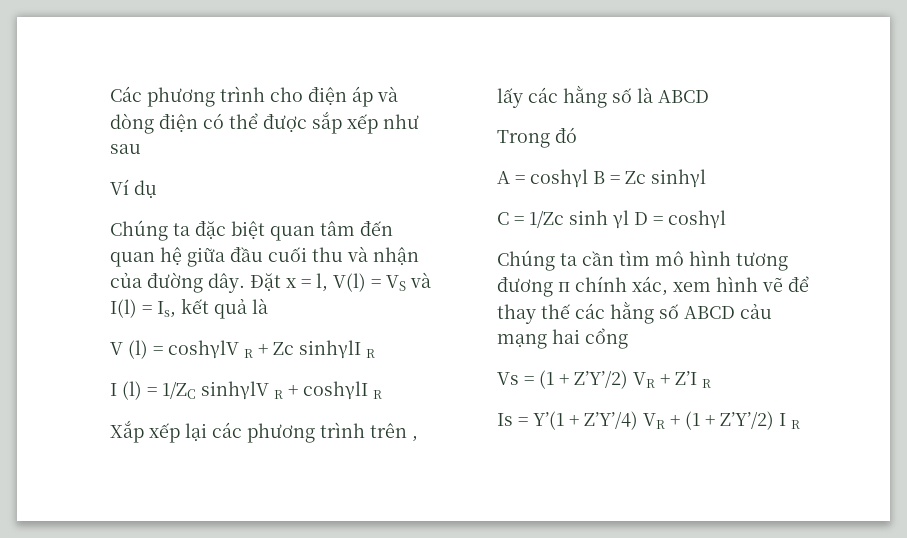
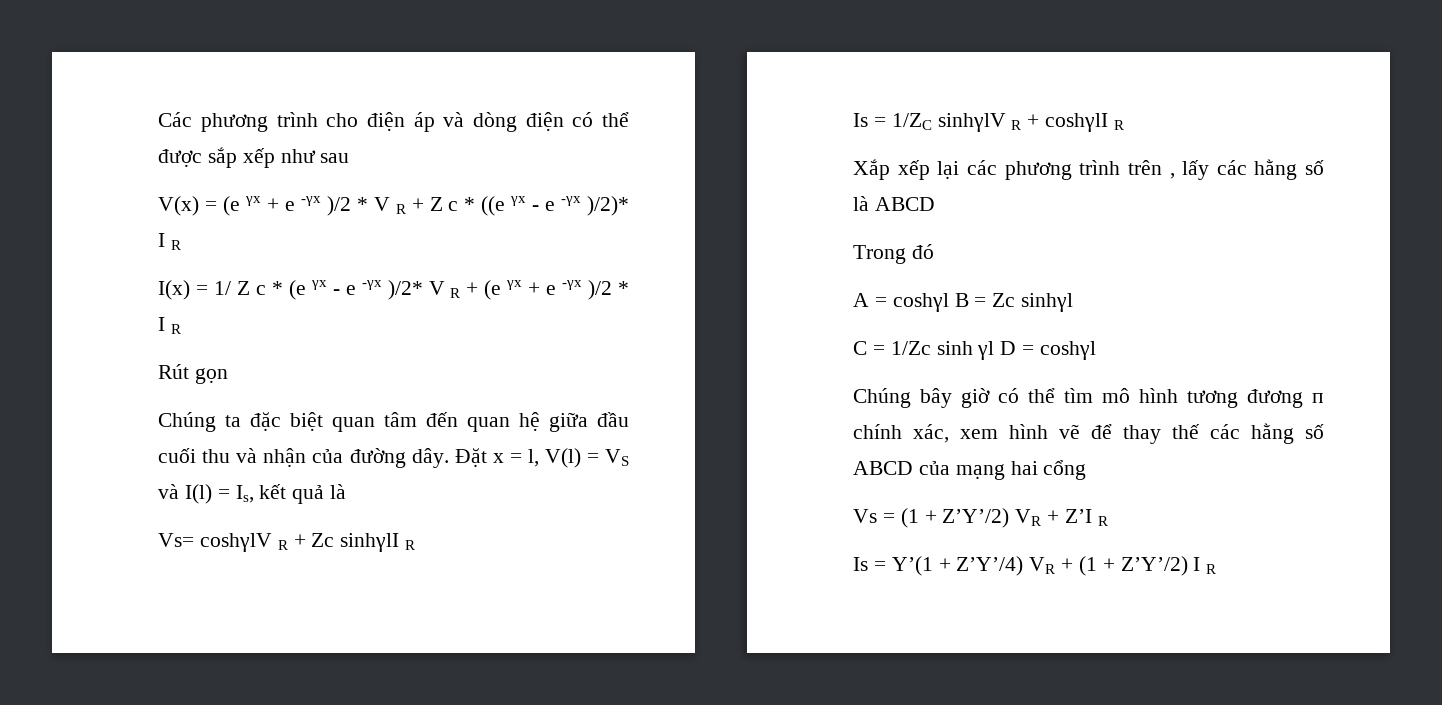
- Ví dụ
+ V(x) = (e γx + e -γx )/2 * V R + Z c * ((e γx - e -γx )/2)* I R
+ I(x) = 1/ Z c * (e γx - e -γx )/2* V R + (e γx + e -γx )/2 * I R
+ Rút gọn
- V (l) = coshγlV R + Zc sinhγlI R
+ Vs= coshγlV R + Zc sinhγlI R
- I (l) = 1/ZC sinhγlV R + coshγlI R
+ Is = 1/ZC sinhγlV R + coshγlI R
- Chúng ta cần tìm mô hình tương đương п chính xác, xem hình vẽ để thay thế các hằng số ABCD cảu mạng hai cổng
+ Chúng bây giờ có thể tìm mô hình tương đương п chính xác, xem hình vẽ để thay thế các hằng số ABCD của mạng hai cổng

